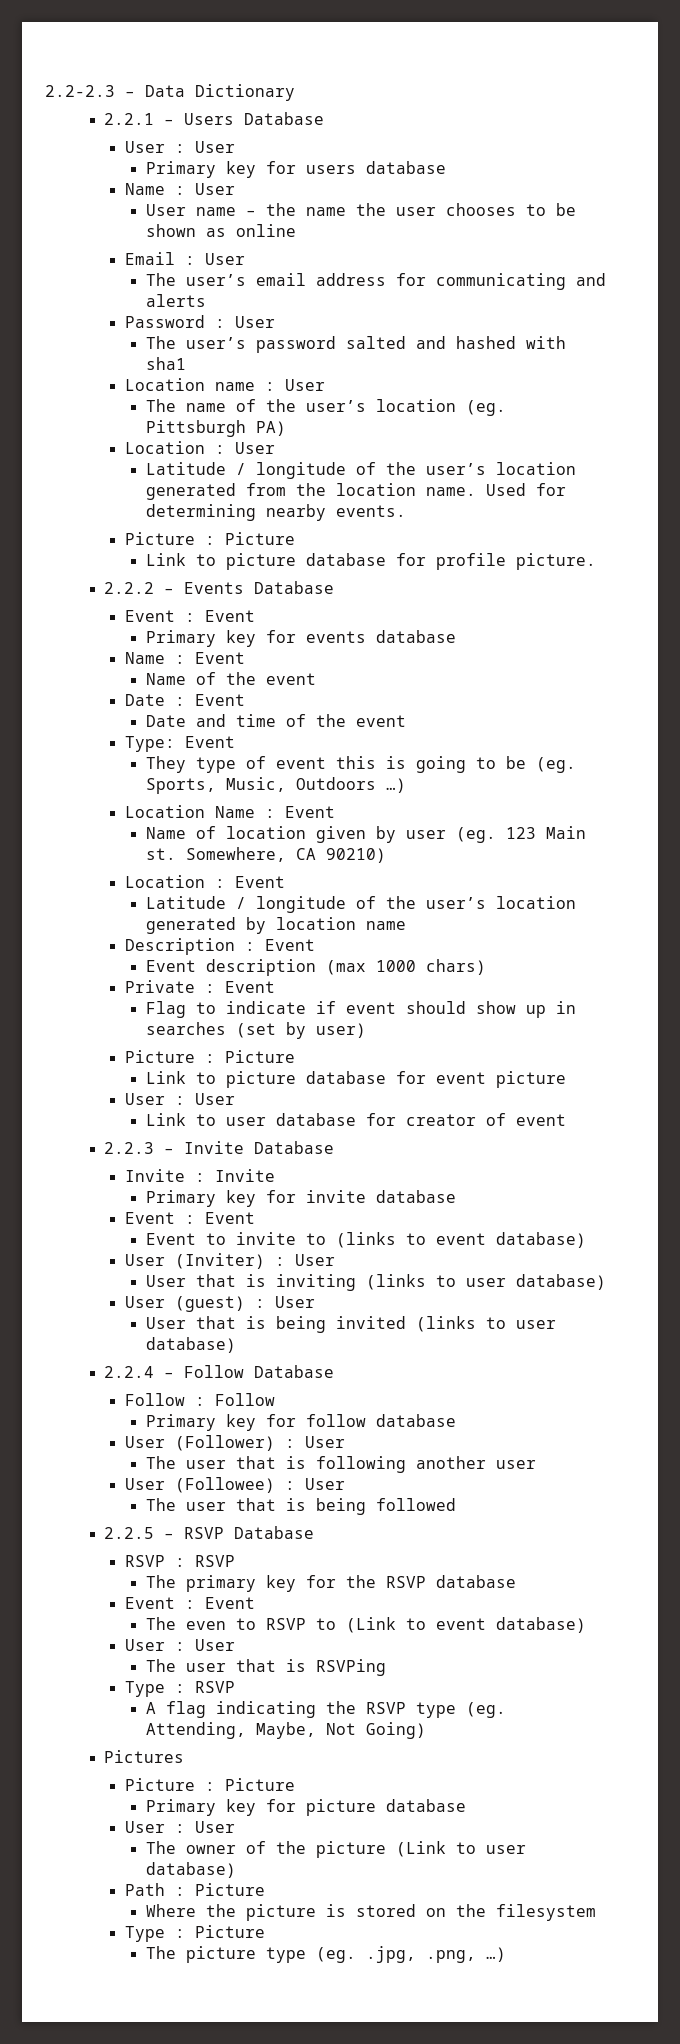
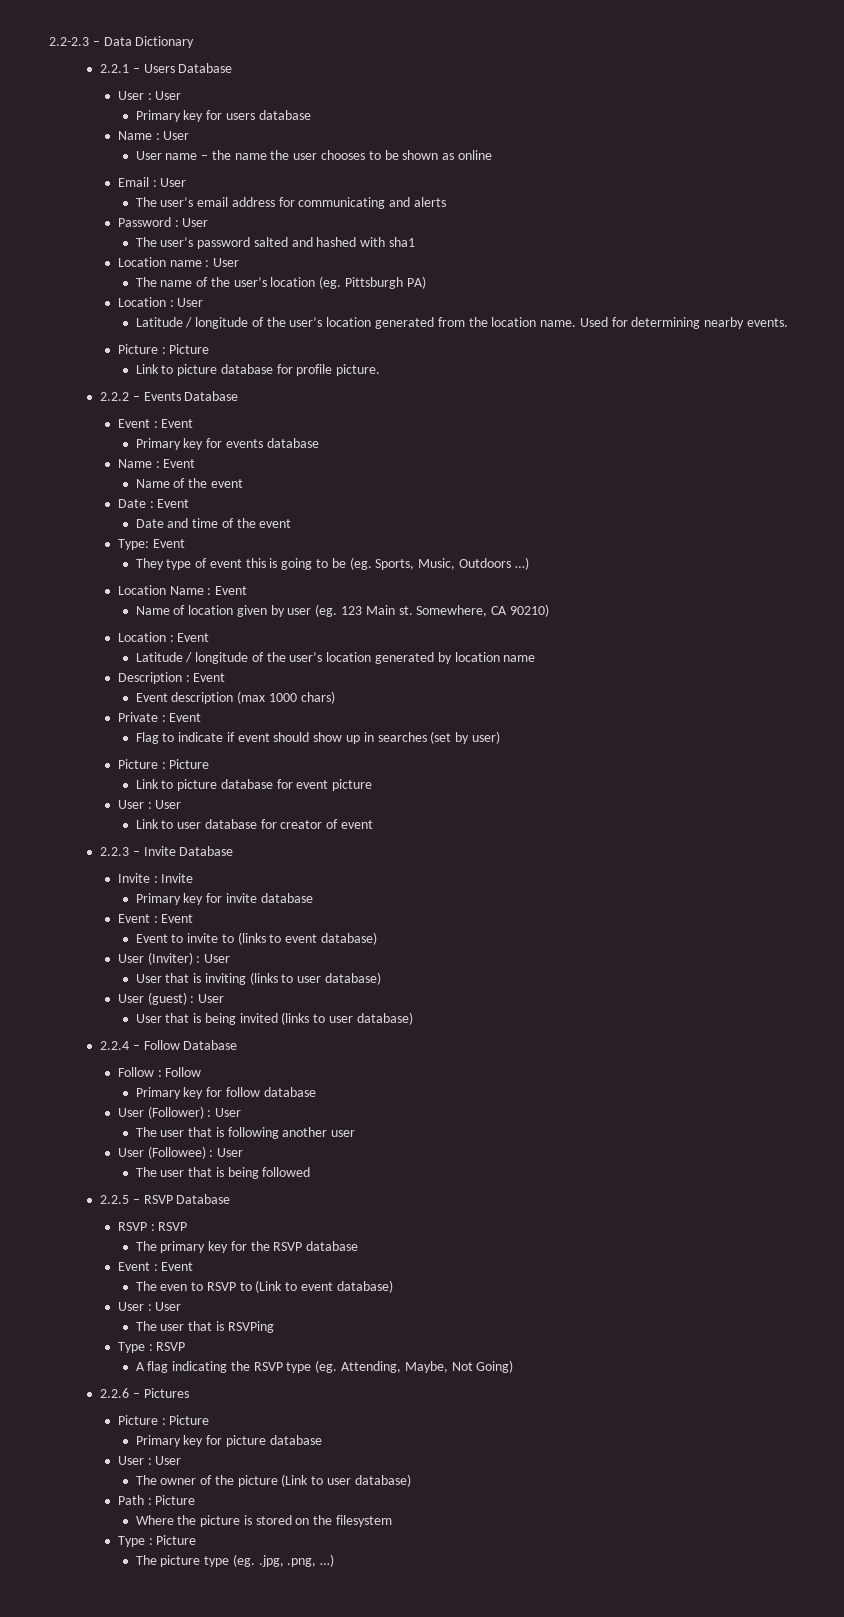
- Pictures
+ 2.2.6 – Pictures

